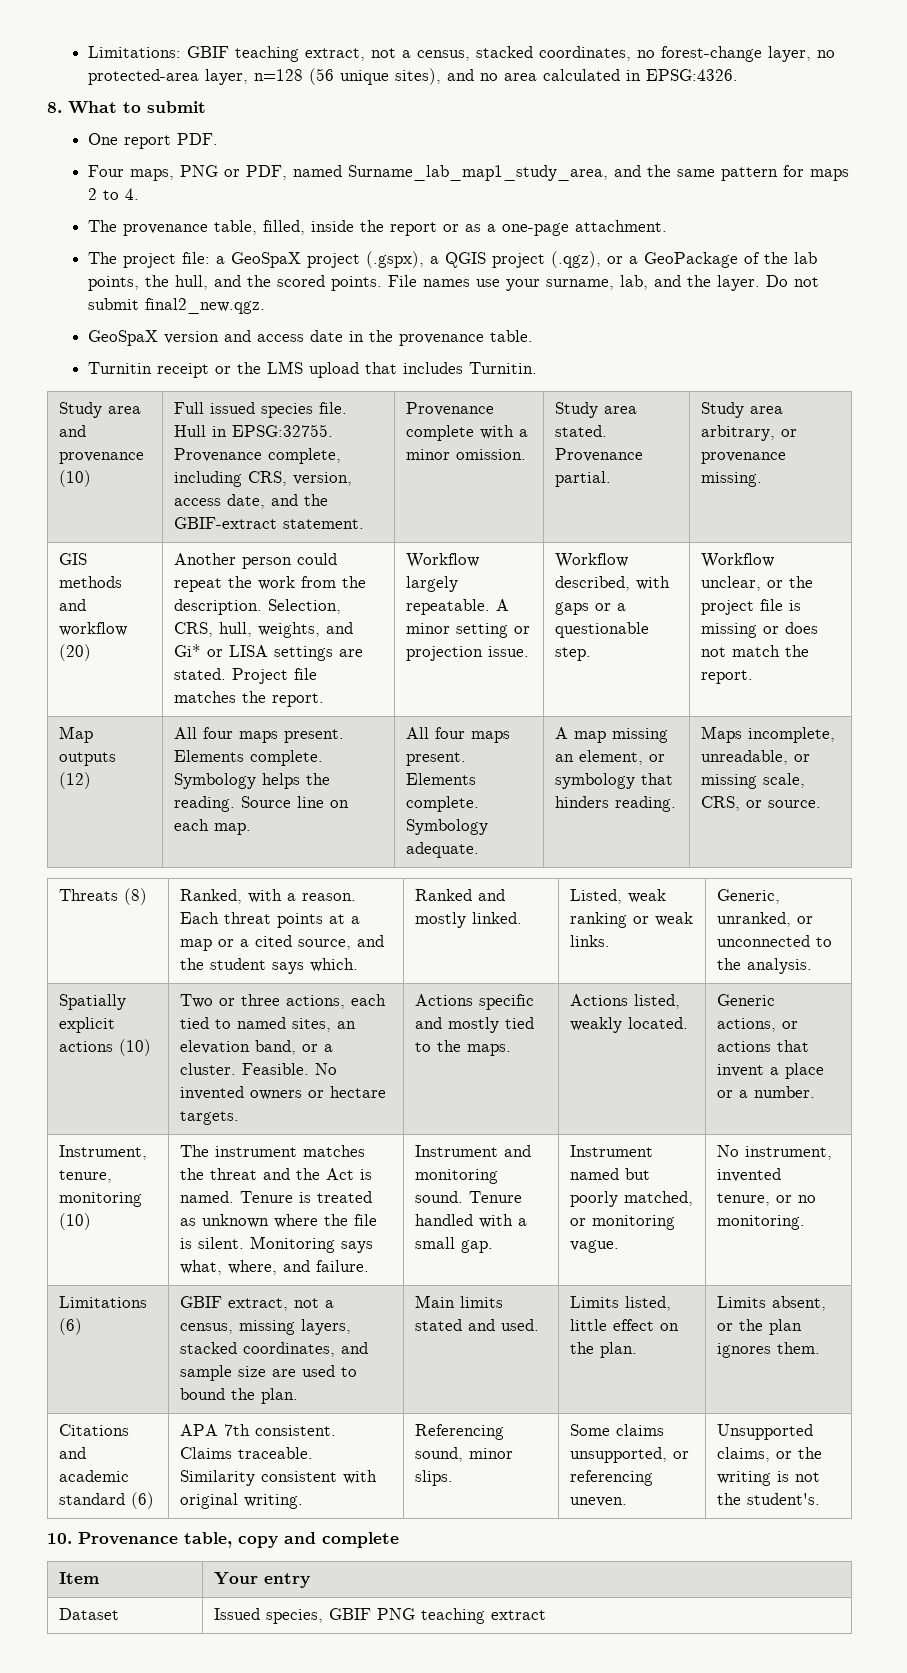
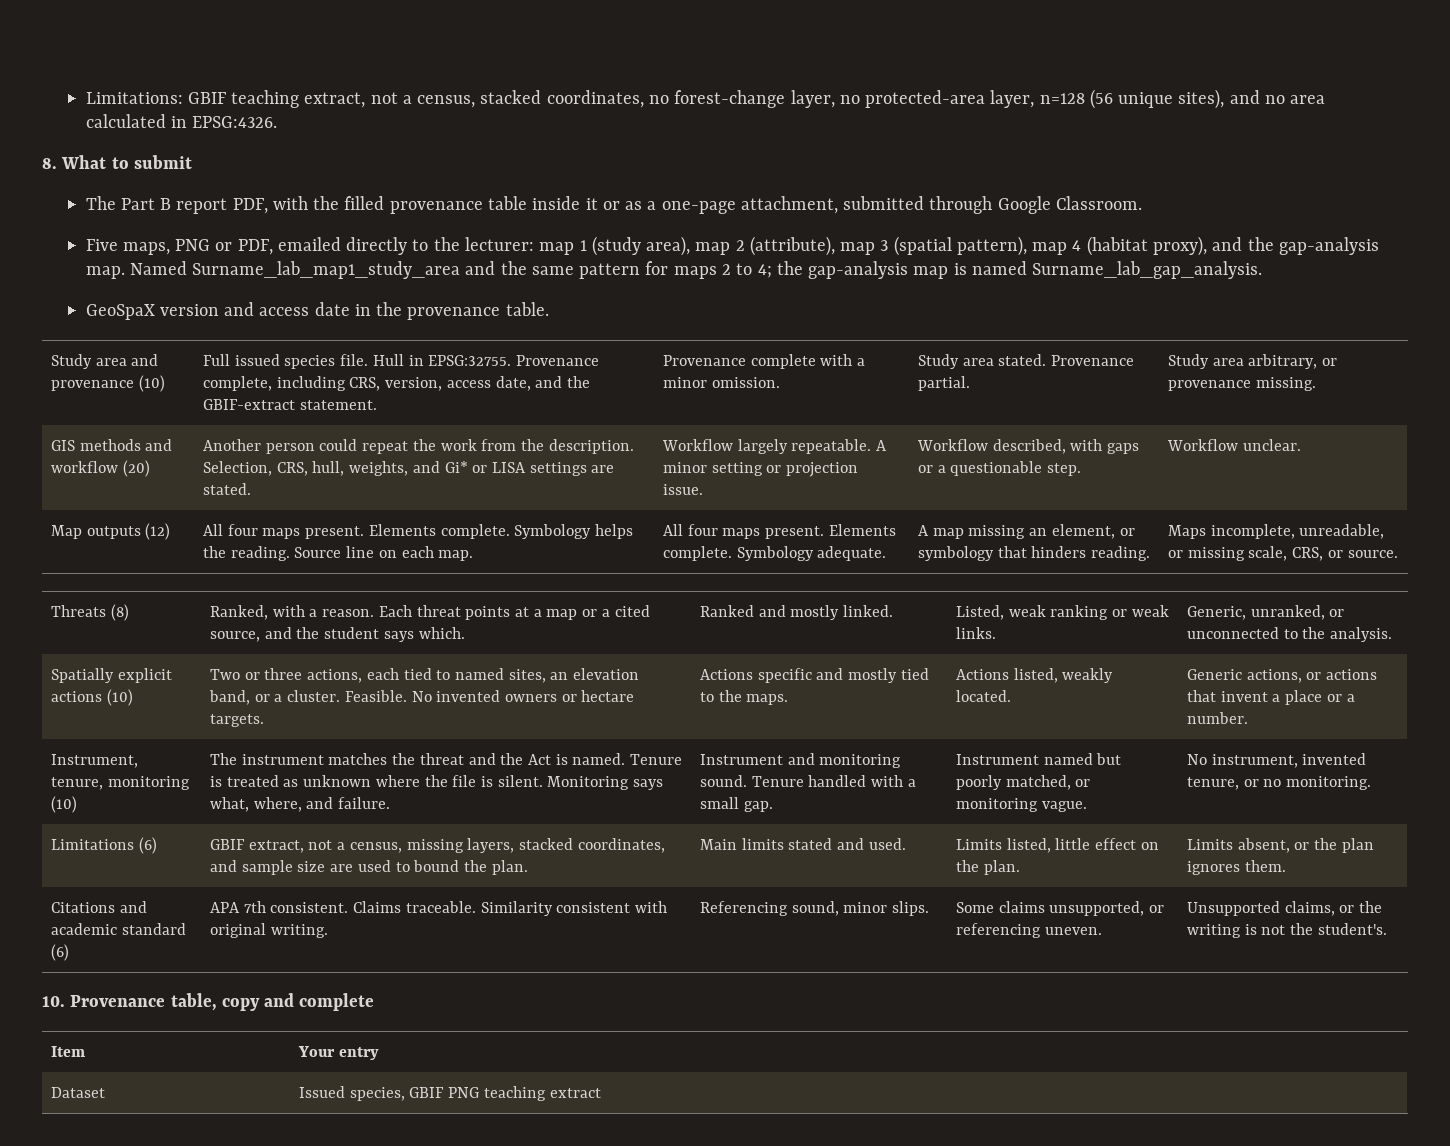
- One report PDF.
- Four maps, PNG or PDF, named Surname_lab_map1_study_area, and the same pattern for maps 2 to 4.
- The provenance table, filled, inside the report or as a one-page attachment.
- The project file: a GeoSpaX project (.gspx), a QGIS project (.qgz), or a GeoPackage of the lab points, the hull, and the scored points. File names use your surname, lab, and the layer. Do not submit final2_new.qgz.
+ The Part B report PDF, with the filled provenance table inside it or as a one-page attachment, submitted through Google Classroom.
+ Five maps, PNG or PDF, emailed directly to the lecturer: map 1 (study area), map 2 (attribute), map 3 (spatial pattern), map 4 (habitat proxy), and the gap-analysis map. Named Surname_lab_map1_study_area and the same pattern for maps 2 to 4; the gap-analysis map is named Surname_lab_gap_analysis.
- Turnitin receipt or the LMS upload that includes Turnitin.
- Project file matches the report.
- Workflow unclear, or the project file is missing or does not match the report.
+ Workflow unclear.

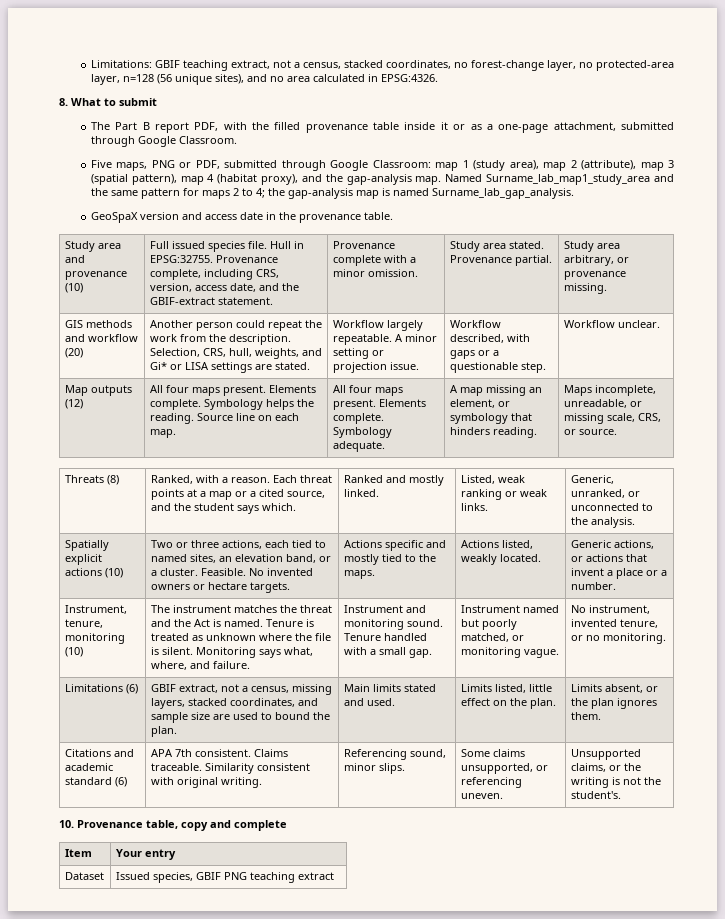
- Five maps, PNG or PDF, emailed directly to the lecturer: map 1 (study area), map 2 (attribute), map 3 (spatial pattern), map 4 (habitat proxy), and the gap-analysis map.
+ Five maps, PNG or PDF, submitted through Google Classroom: map 1 (study area), map 2 (attribute), map 3 (spatial pattern), map 4 (habitat proxy), and the gap-analysis map.

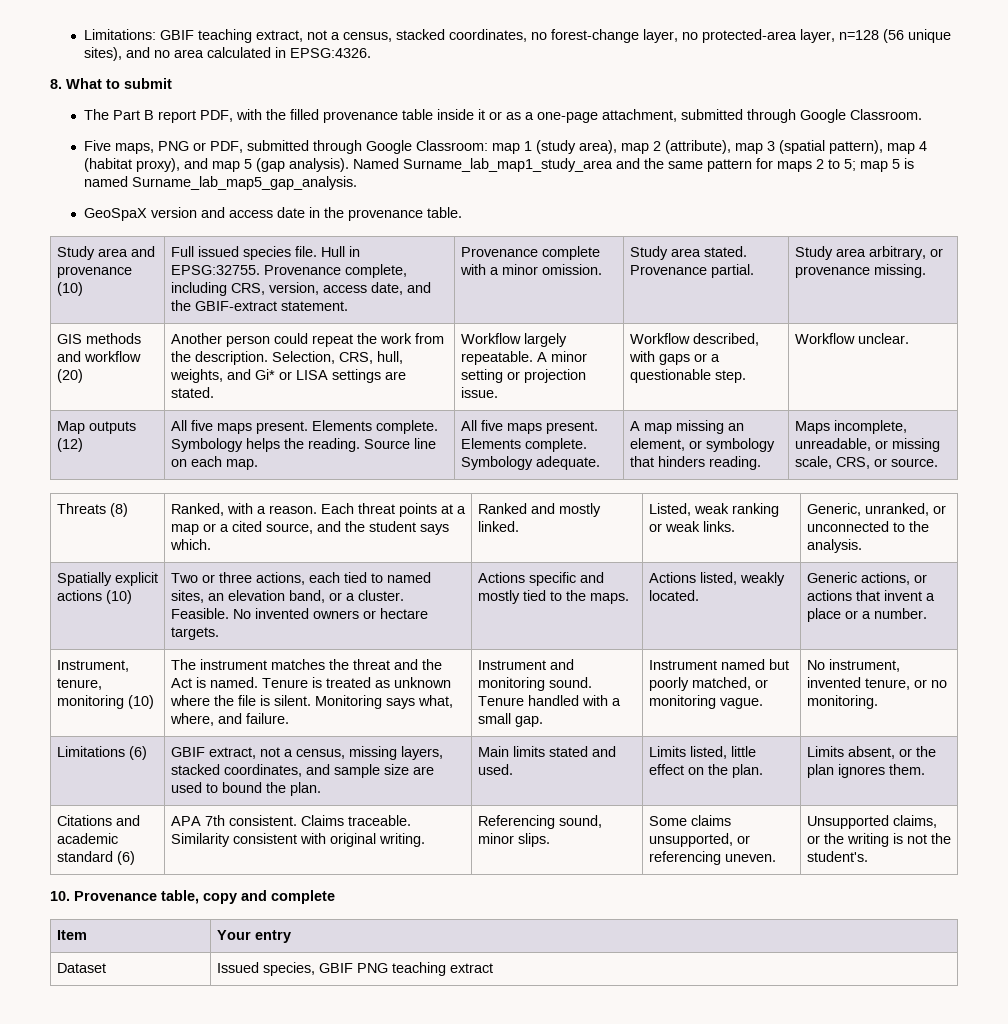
- Five maps, PNG or PDF, submitted through Google Classroom: map 1 (study area), map 2 (attribute), map 3 (spatial pattern), map 4 (habitat proxy), and the gap-analysis map.
+ Five maps, PNG or PDF, submitted through Google Classroom: map 1 (study area), map 2 (attribute), map 3 (spatial pattern), map 4 (habitat proxy), and map 5 (gap analysis).
- Named Surname_lab_map1_study_area and the same pattern for maps 2 to 4; the gap-analysis map is named Surname_lab_gap_analysis.
+ Named Surname_lab_map1_study_area and the same pattern for maps 2 to 5; map 5 is named Surname_lab_map5_gap_analysis.
- Map outputs (12) | All four maps present.
+ Map outputs (12) | All five maps present.
- Source line on each map. | All four maps present.
+ Source line on each map. | All five maps present.

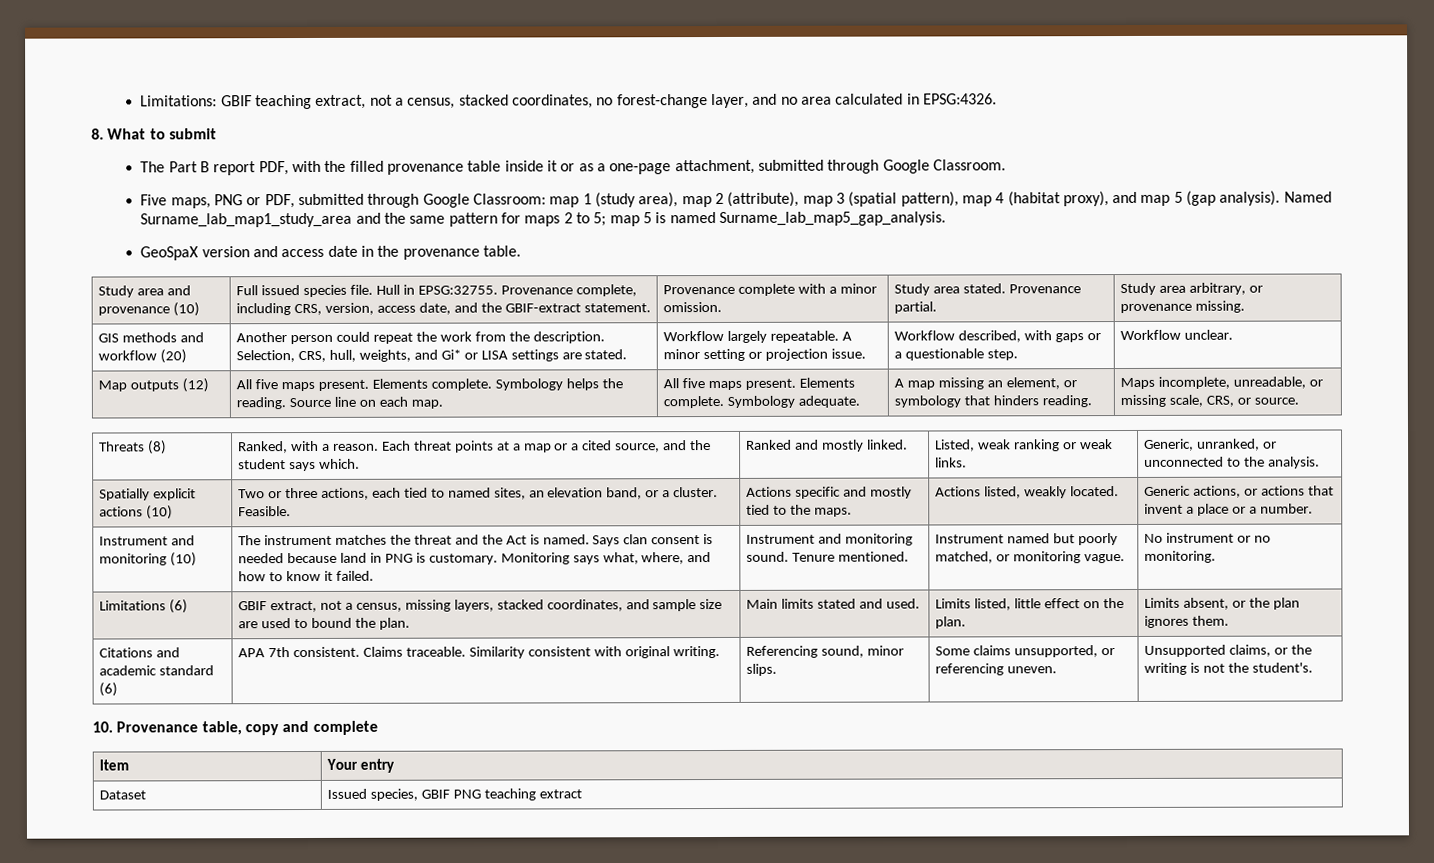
- Limitations: GBIF teaching extract, not a census, stacked coordinates, no forest-change layer, no protected-area layer, n=128 (56 unique sites), and no area calculated in EPSG:4326.
+ Limitations: GBIF teaching extract, not a census, stacked coordinates, no forest-change layer, and no area calculated in EPSG:4326.
- No invented owners or hectare targets.
- Instrument, tenure, monitoring (10)
+ Instrument and monitoring (10)
- Tenure is treated as unknown where the file is silent.
+ Says clan consent is needed because land in PNG is customary.
- Monitoring says what, where, and failure.
+ Monitoring says what, where, and how to know it failed.
- Tenure handled with a small gap.
+ Tenure mentioned.
- No instrument, invented tenure, or no monitoring.
+ No instrument or no monitoring.

